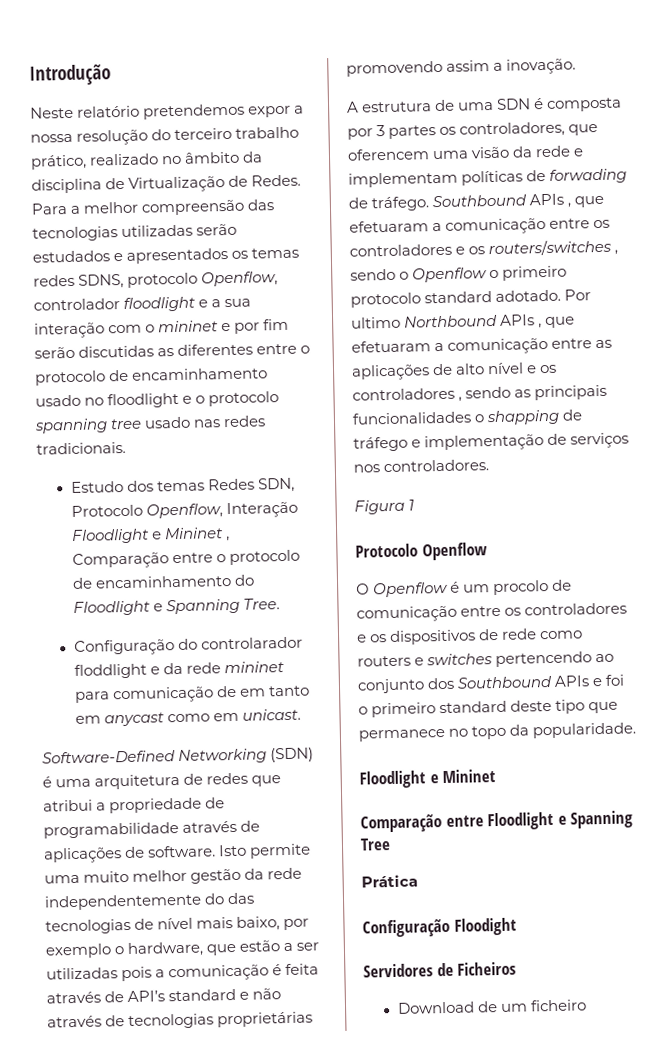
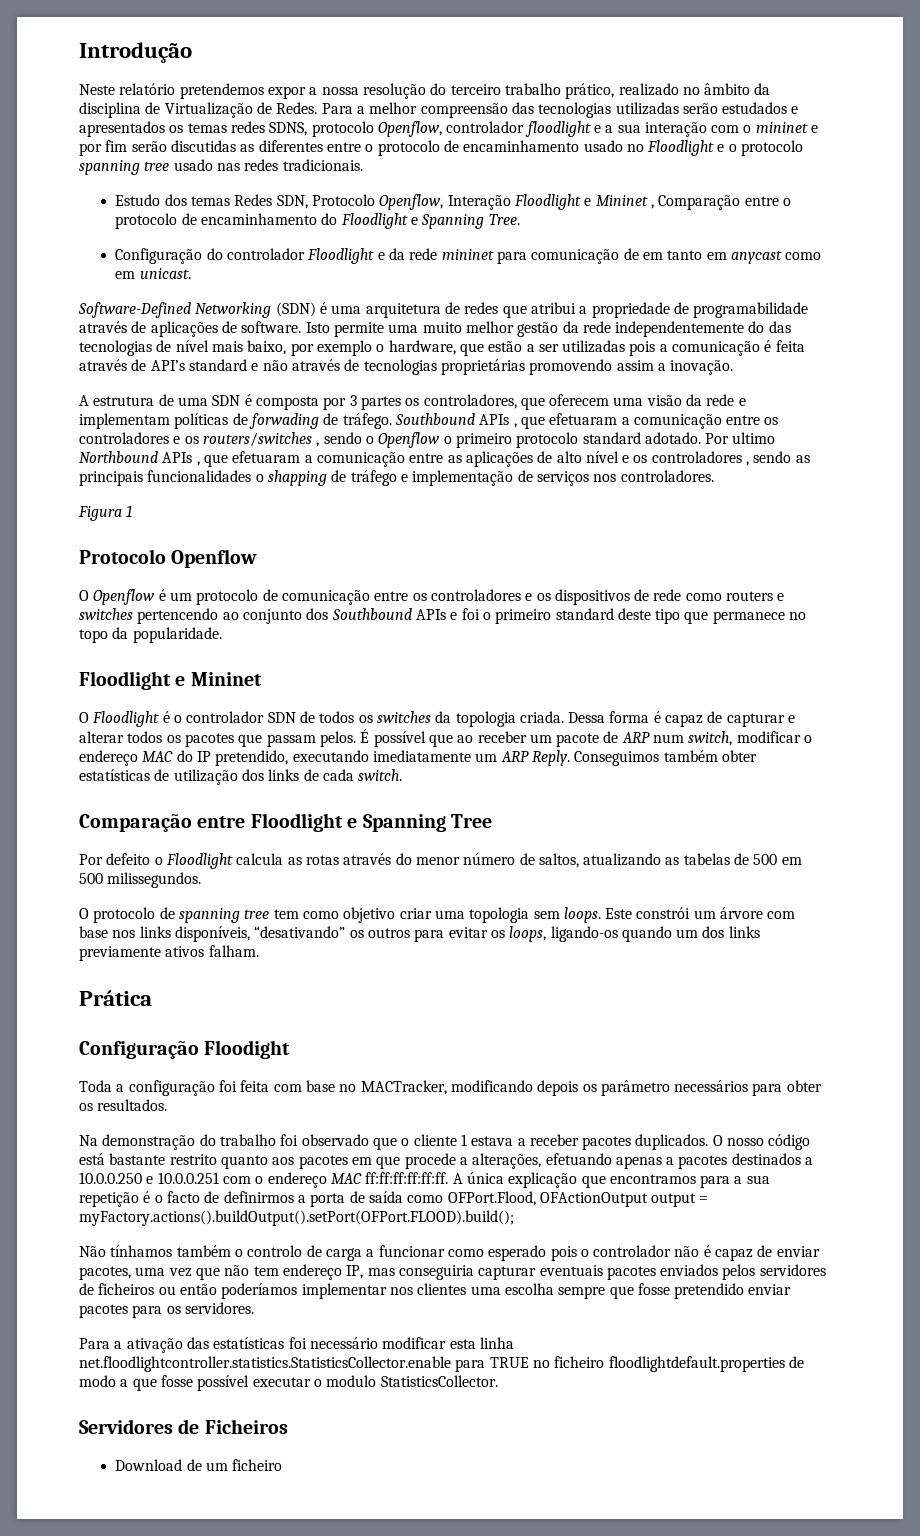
- Para a melhor compreensão das tecnologias utilizadas serão estudados e apresentados os temas redes SDNS, protocolo Openflow, controlador floodlight e a sua interação com o mininet e por fim serão discutidas as diferentes entre o protocolo de encaminhamento usado no floodlight e o protocolo spanning tree usado nas redes tradicionais.
+ Para a melhor compreensão das tecnologias utilizadas serão estudados e apresentados os temas redes SDNS, protocolo Openflow, controlador floodlight e a sua interação com o mininet e por fim serão discutidas as diferentes entre o protocolo de encaminhamento usado no Floodlight e o protocolo spanning tree usado nas redes tradicionais.
- Configuração do controlarador floddlight e da rede mininet para comunicação de em tanto em anycast como em unicast.
+ Configuração do controlador Floodlight e da rede mininet para comunicação de em tanto em anycast como em unicast.
- A estrutura de uma SDN é composta por 3 partes os controladores, que oferencem uma visão da rede e implementam políticas de forwading de tráfego.
+ A estrutura de uma SDN é composta por 3 partes os controladores, que oferecem uma visão da rede e implementam políticas de forwading de tráfego.
- O Openflow é um procolo de comunicação entre os controladores e os dispositivos de rede como routers e switches pertencendo ao conjunto dos Southbound APIs e foi o primeiro standard deste tipo que permanece no topo da popularidade.
+ O Openflow é um protocolo de comunicação entre os controladores e os dispositivos de rede como routers e switches pertencendo ao conjunto dos Southbound APIs e foi o primeiro standard deste tipo que permanece no topo da popularidade.
+ O Floodlight é o controlador SDN de todos os switches da topologia criada. Dessa forma é capaz de capturar e alterar todos os pacotes que passam pelos. É possível que ao receber um pacote de ARP num switch, modificar o endereço MAC do IP pretendido, executando imediatamente um ARP Reply. Conseguimos também obter estatísticas de utilização dos links de cada switch.
+ Por defeito o Floodlight calcula as rotas através do menor número de saltos, atualizando as tabelas de 500 em 500 milissegundos.
+ O protocolo de spanning tree tem como objetivo criar uma topologia sem loops. Este constrói um árvore com base nos links disponíveis, “desativando” os outros para evitar os loops, ligando-os quando um dos links previamente ativos falham.
  Prática
  Configuração Floodight
+ Toda a configuração foi feita com base no MACTracker, modificando depois os parâmetro necessários para obter os resultados.
+ Na demonstração do trabalho foi observado que o cliente 1 estava a receber pacotes duplicados. O nosso código está bastante restrito quanto aos pacotes em que procede a alterações, efetuando apenas a pacotes destinados a 10.0.0.250 e 10.0.0.251 com o endereço MAC ff:ff:ff:ff:ff:ff. A única explicação que encontramos para a sua repetição é o facto de definirmos a porta de saída como OFPort.Flood, OFActionOutput output = myFactory.actions().buildOutput().setPort(OFPort.FLOOD).build();
+ Não tínhamos também o controlo de carga a funcionar como esperado pois o controlador não é capaz de enviar pacotes, uma vez que não tem endereço IP, mas conseguiria capturar eventuais pacotes enviados pelos servidores de ficheiros ou então poderíamos implementar nos clientes uma escolha sempre que fosse pretendido enviar pacotes para os servidores.
+ Para a ativação das estatísticas foi necessário modificar esta linha net.floodlightcontroller.statistics.StatisticsCollector.enable para TRUE no ficheiro floodlightdefault.properties de modo a que fosse possível executar o modulo StatisticsCollector.

